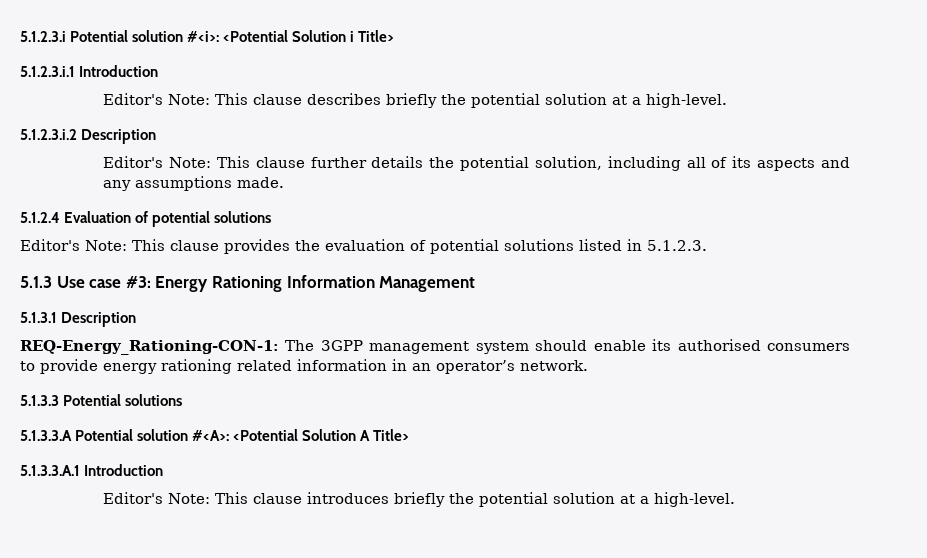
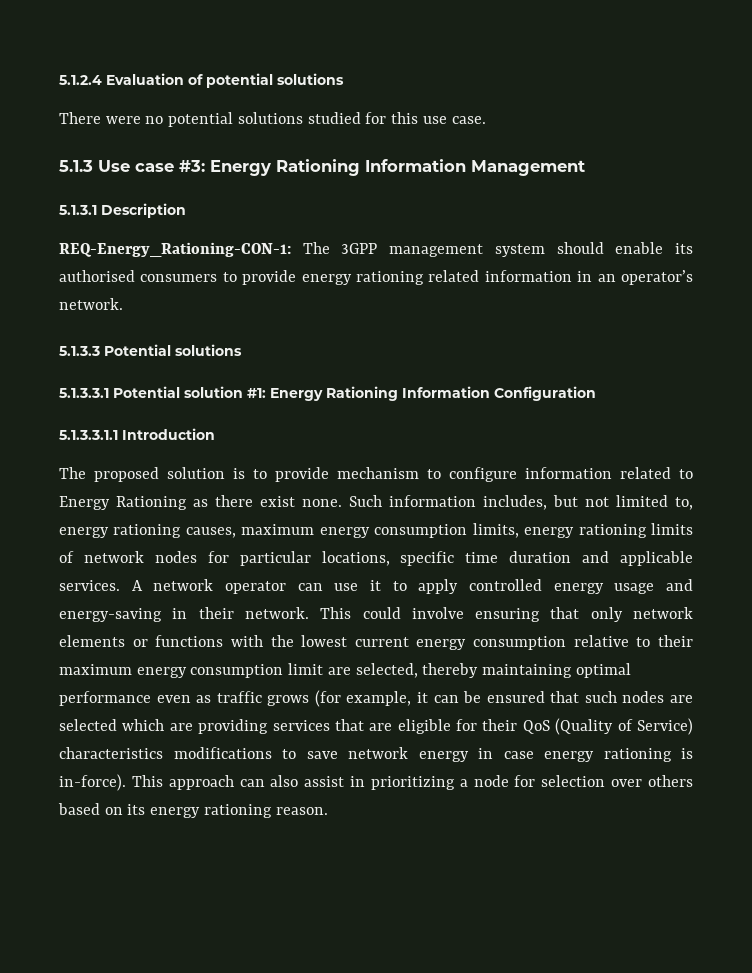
- 5.1.2.3.i Potential solution #<i>: <Potential Solution i Title>
- 5.1.2.3.i.1 Introduction
- Editor's Note: This clause describes briefly the potential solution at a high-level.
- 5.1.2.3.i.2 Description
- Editor's Note: This clause further details the potential solution, including all of its aspects and any assumptions made.
- Editor's Note: This clause provides the evaluation of potential solutions listed in 5.1.2.3.
+ There were no potential solutions studied for this use case.
- 5.1.3.3.A Potential solution #<A>: <Potential Solution A Title>
- 5.1.3.3.A.1 Introduction
- Editor's Note: This clause introduces briefly the potential solution at a high-level.
+ 5.1.3.3.1 Potential solution #1: Energy Rationing Information Configuration
+ 5.1.3.3.1.1 Introduction
+ The proposed solution is to provide mechanism to configure information related to Energy Rationing as there exist none. Such information includes, but not limited to, energy rationing causes, maximum energy consumption limits, energy rationing limits of network nodes for particular locations, specific time duration and applicable services. A network operator can use it to apply controlled energy usage and energy-saving in their network. This could involve ensuring that only network elements or functions with the lowest current energy consumption relative to their maximum energy consumption limit are selected, thereby maintaining optimal performance even as traffic grows (for example, it can be ensured that such nodes are selected which are providing services that are eligible for their QoS (Quality of Service) characteristics modifications to save network energy in case energy rationing is in-force). This approach can also assist in prioritizing a node for selection over others based on its energy rationing reason.

